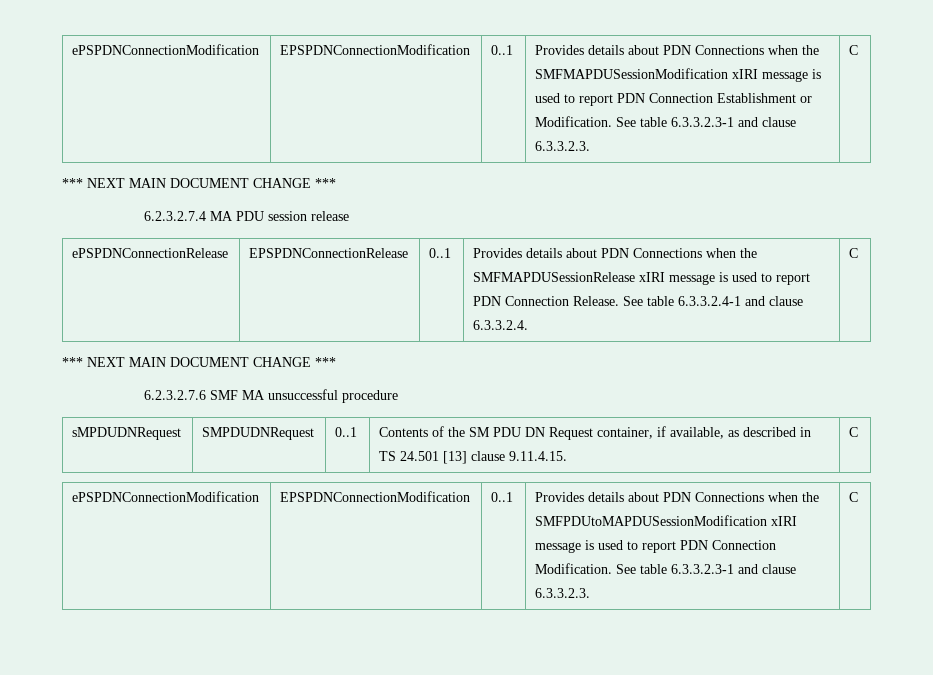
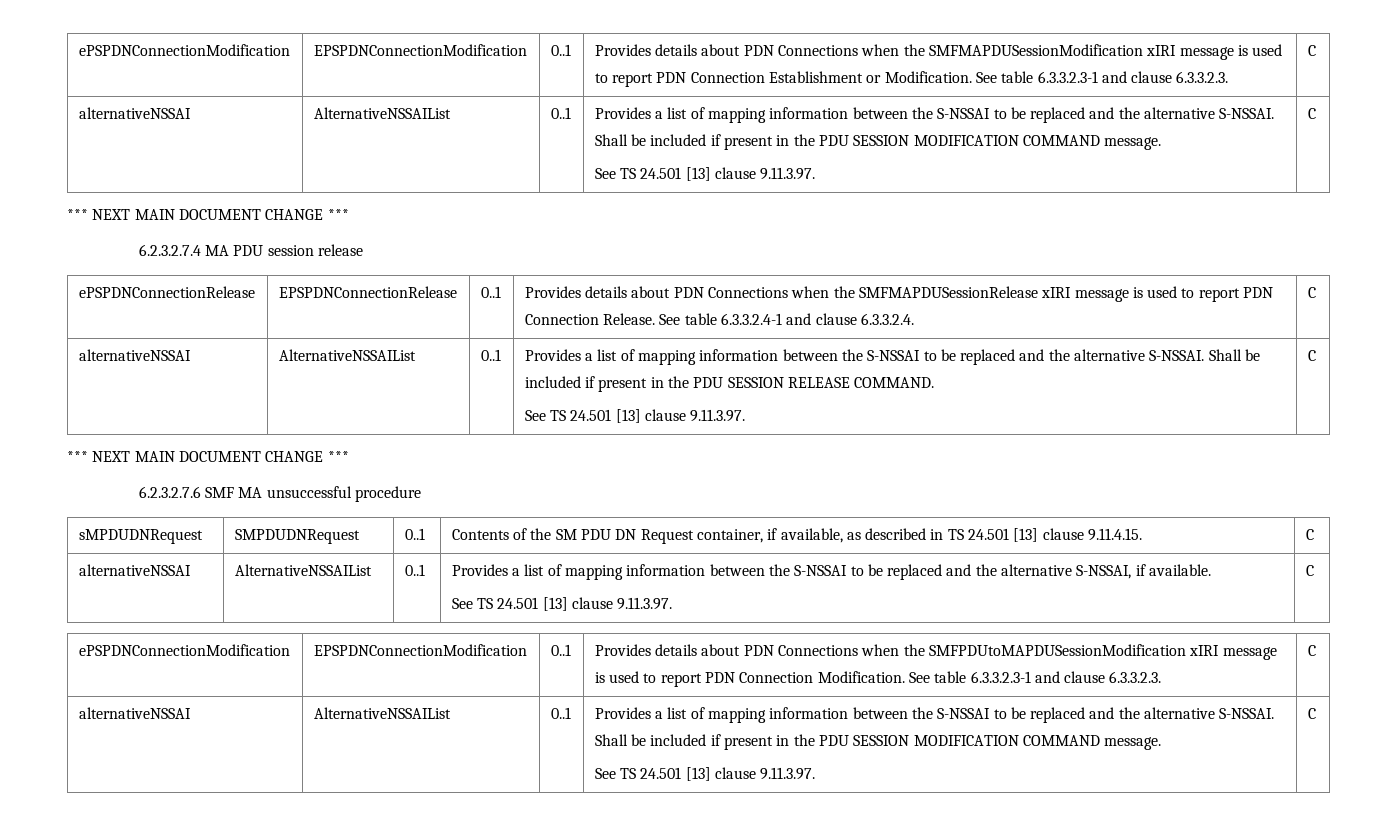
  ePSPDNConnectionModification | EPSPDNConnectionModification | 0..1 | Provides details about PDN Connections when the SMFMAPDUSessionModification xIRI message is used to report PDN Connection Establishment or Modification. See table 6.3.3.2.3-1 and clause 6.3.3.2.3. | C
+ alternativeNSSAI | AlternativeNSSAIList | 0..1 | Provides a list of mapping information between the S-NSSAI to be replaced and the alternative S-NSSAI. Shall be included if present in the PDU SESSION MODIFICATION COMMAND message.
+ See TS 24.501 [13] clause 9.11.3.97. | C
+ alternativeNSSAI | AlternativeNSSAIList | 0..1 | Provides a list of mapping information between the S-NSSAI to be replaced and the alternative S-NSSAI. Shall be included if present in the PDU SESSION RELEASE COMMAND.
+ See TS 24.501 [13] clause 9.11.3.97. | C
+ alternativeNSSAI | AlternativeNSSAIList | 0..1 | Provides a list of mapping information between the S-NSSAI to be replaced and the alternative S-NSSAI, if available.
+ See TS 24.501 [13] clause 9.11.3.97. | C
  ePSPDNConnectionModification | EPSPDNConnectionModification | 0..1 | Provides details about PDN Connections when the SMFPDUtoMAPDUSessionModification xIRI message is used to report PDN Connection Modification. See table 6.3.3.2.3-1 and clause 6.3.3.2.3. | C
+ alternativeNSSAI | AlternativeNSSAIList | 0..1 | Provides a list of mapping information between the S-NSSAI to be replaced and the alternative S-NSSAI. Shall be included if present in the PDU SESSION MODIFICATION COMMAND message.
+ See TS 24.501 [13] clause 9.11.3.97. | C

